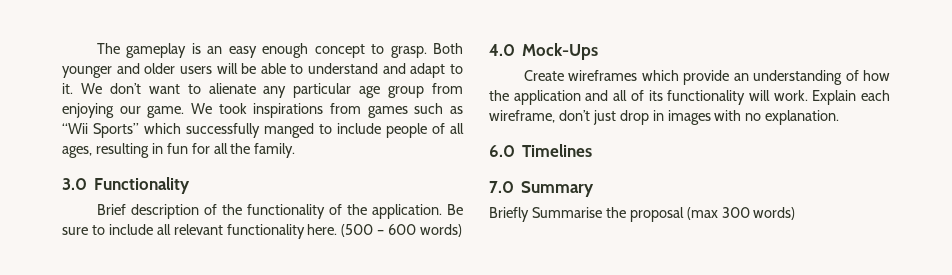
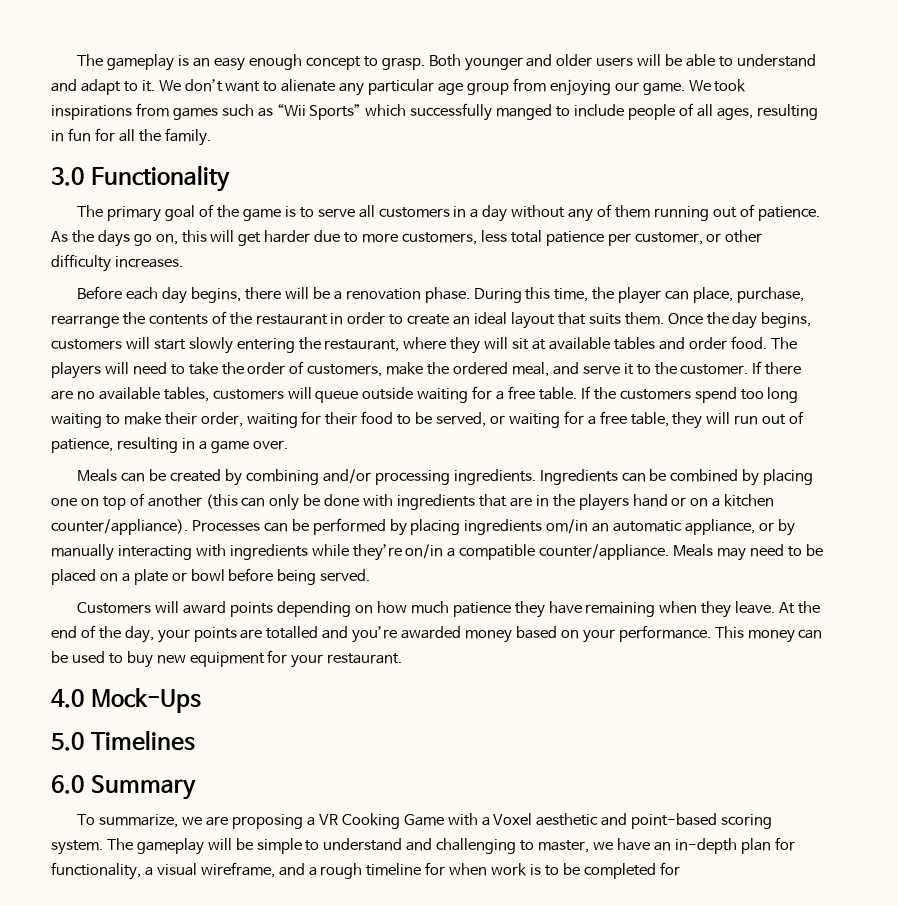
- Brief description of the functionality of the application. Be sure to include all relevant functionality here. (500 – 600 words)
+ The primary goal of the game is to serve all customers in a day without any of them running out of patience. As the days go on, this will get harder due to more customers, less total patience per customer, or other difficulty increases.
+ Before each day begins, there will be a renovation phase. During this time, the player can place, purchase, rearrange the contents of the restaurant in order to create an ideal layout that suits them. Once the day begins, customers will start slowly entering the restaurant, where they will sit at available tables and order food. The players will need to take the order of customers, make the ordered meal, and serve it to the customer. If there are no available tables, customers will queue outside waiting for a free table. If the customers spend too long waiting to make their order, waiting for their food to be served, or waiting for a free table, they will run out of patience, resulting in a game over.
+ Meals can be created by combining and/or processing ingredients. Ingredients can be combined by placing one on top of another (this can only be done with ingredients that are in the players hand or on a kitchen counter/appliance). Processes can be performed by placing ingredients om/in an automatic appliance, or by manually interacting with ingredients while they’re on/in a compatible counter/appliance. Meals may need to be placed on a plate or bowl before being served.
+ Customers will award points depending on how much patience they have remaining when they leave. At the end of the day, your points are totalled and you’re awarded money based on your performance. This money can be used to buy new equipment for your restaurant.
  4.0 Mock-Ups
- Create wireframes which provide an understanding of how the application and all of its functionality will work. Explain each wireframe, don’t just drop in images with no explanation.
- 6.0 Timelines
+ 5.0 Timelines
- 7.0 Summary
+ 6.0 Summary
- Briefly Summarise the proposal (max 300 words)
+ To summarize, we are proposing a VR Cooking Game with a Voxel aesthetic and point-based scoring system. The gameplay will be simple to understand and challenging to master, we have an in-depth plan for functionality, a visual wireframe, and a rough timeline for when work is to be completed for

